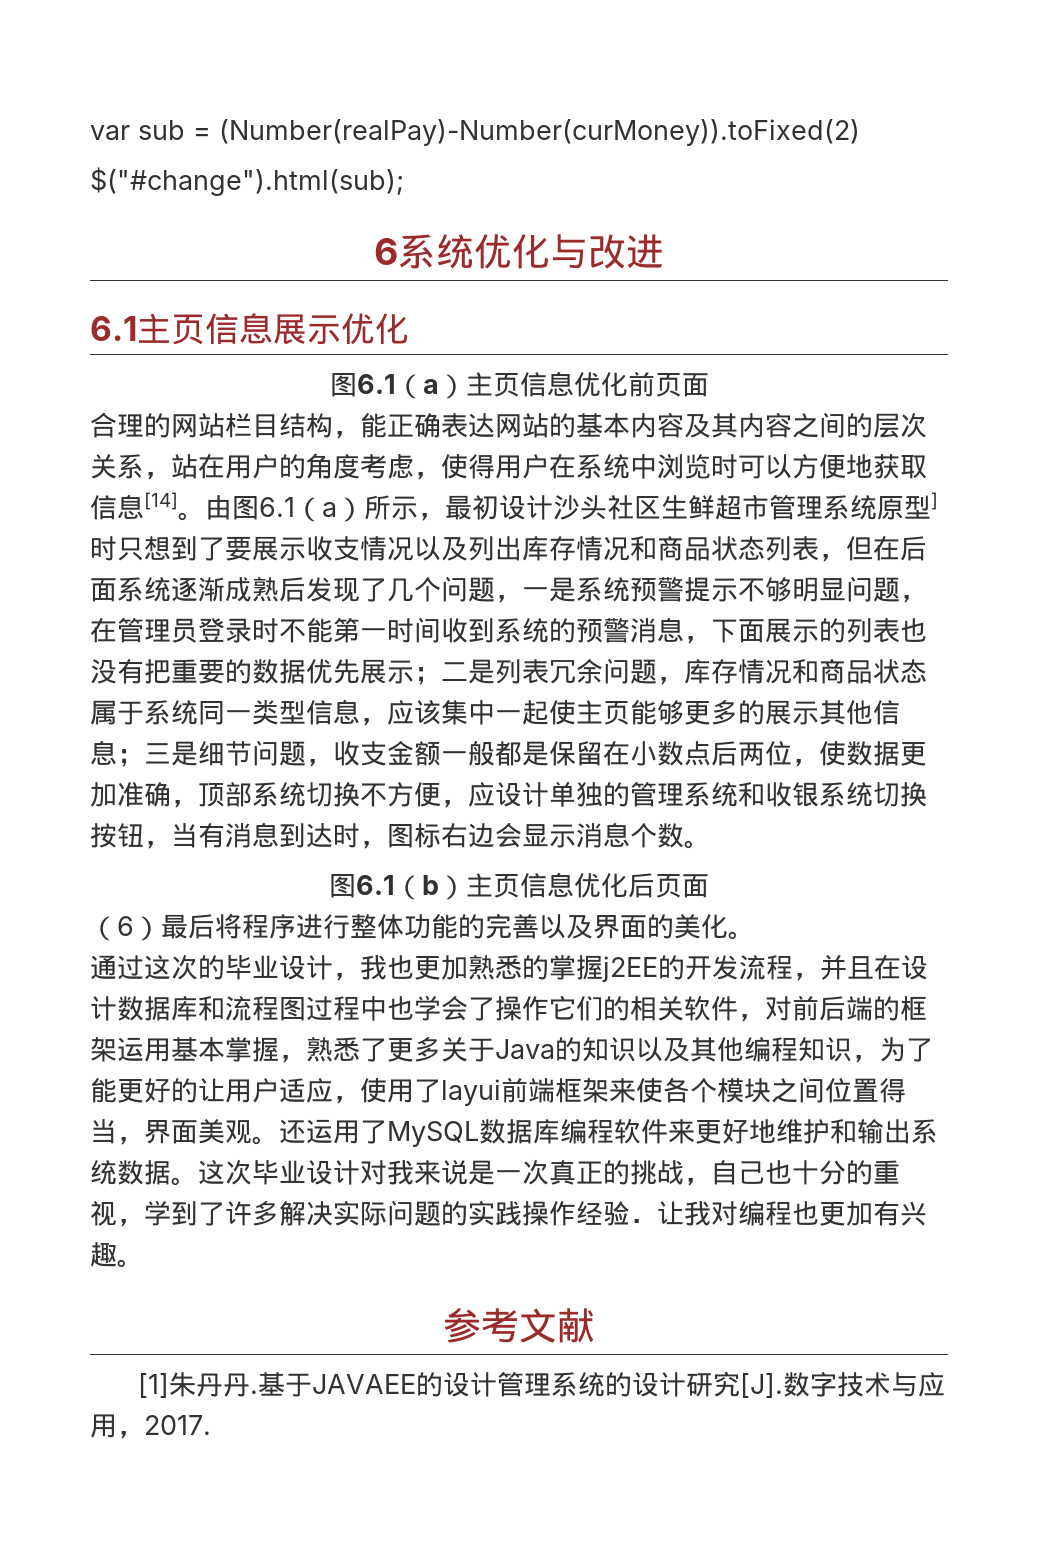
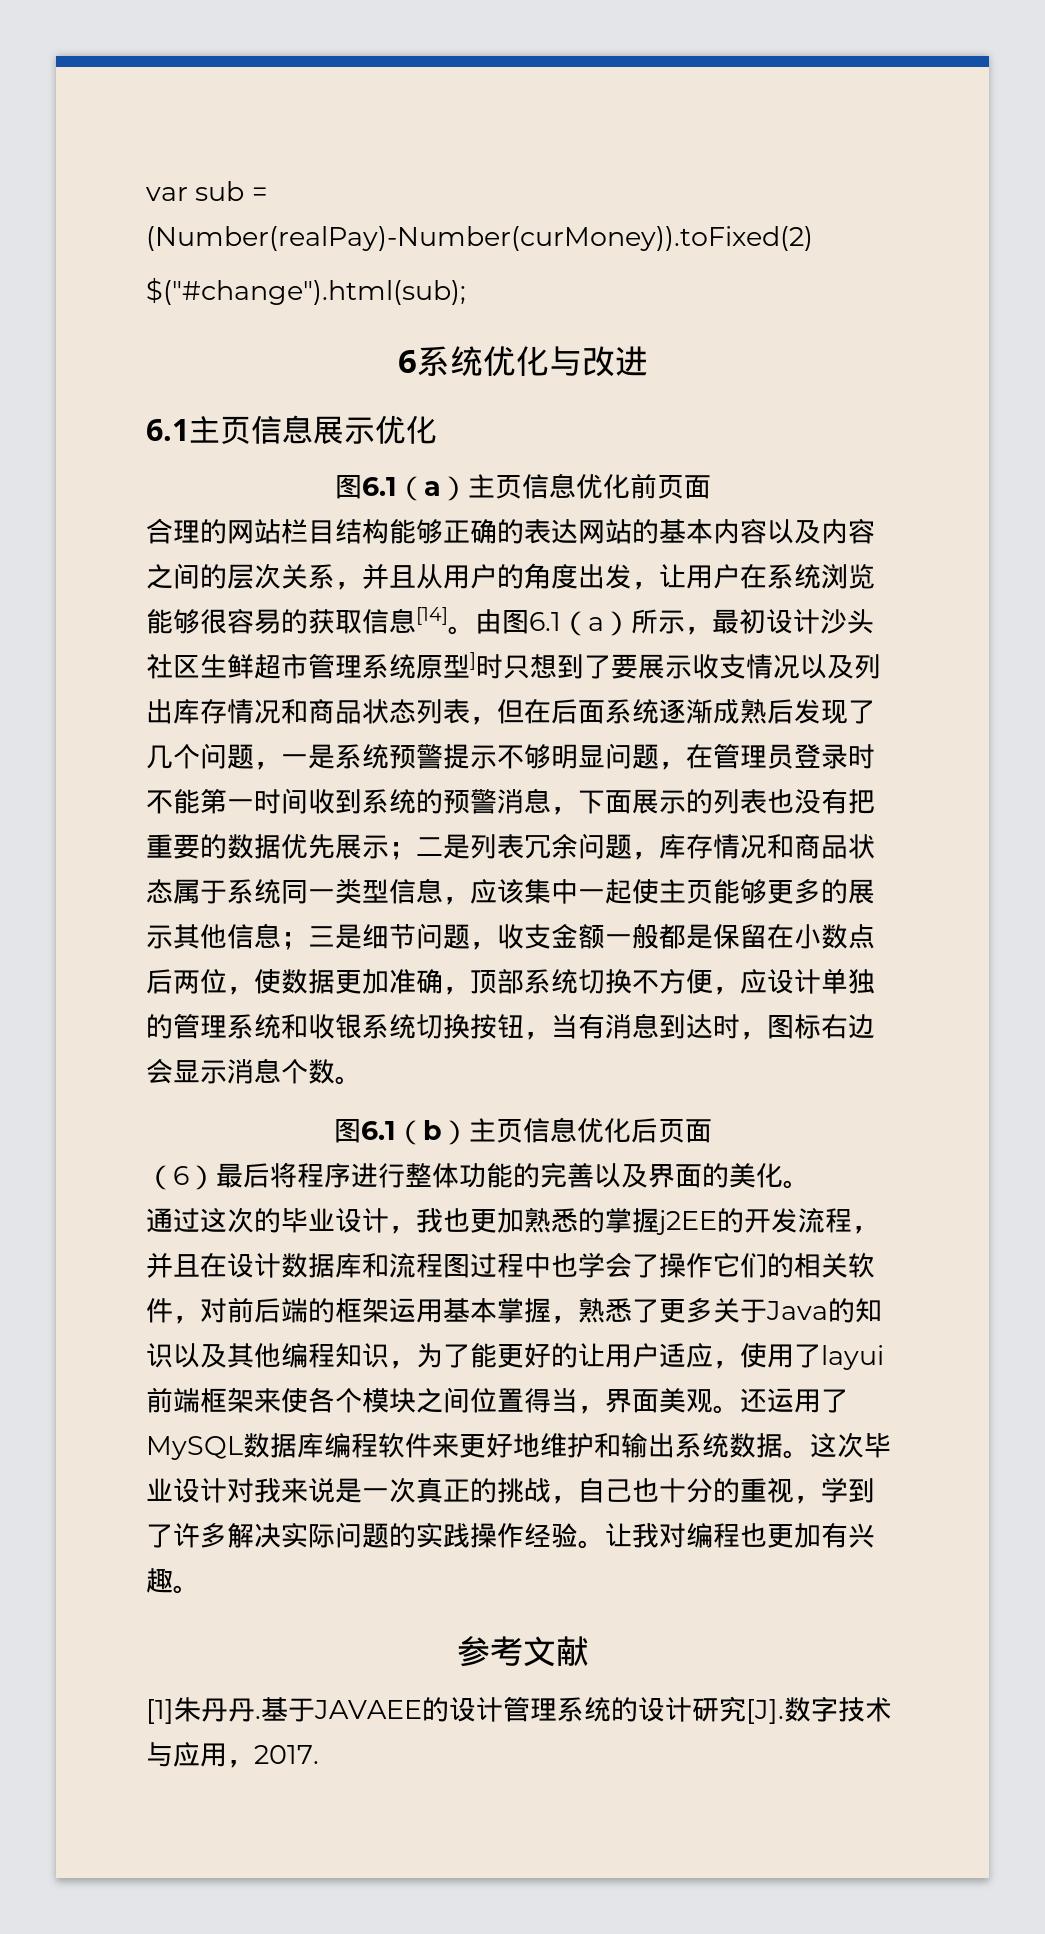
- 合理的网站栏目结构，能正确表达网站的基本内容及其内容之间的层次关系，站在用户的角度考虑，使得用户在系统中浏览时可以方便地获取信息[14]。
+ 合理的网站栏目结构能够正确的表达网站的基本内容以及内容之间的层次关系，并且从用户的角度出发，让用户在系统浏览能够很容易的获取信息[14]。
- 这次毕业设计对我来说是一次真正的挑战，自己也十分的重视，学到了许多解决实际问题的实践操作经验．让我对编程也更加有兴趣。
+ 这次毕业设计对我来说是一次真正的挑战，自己也十分的重视，学到了许多解决实际问题的实践操作经验。让我对编程也更加有兴趣。

